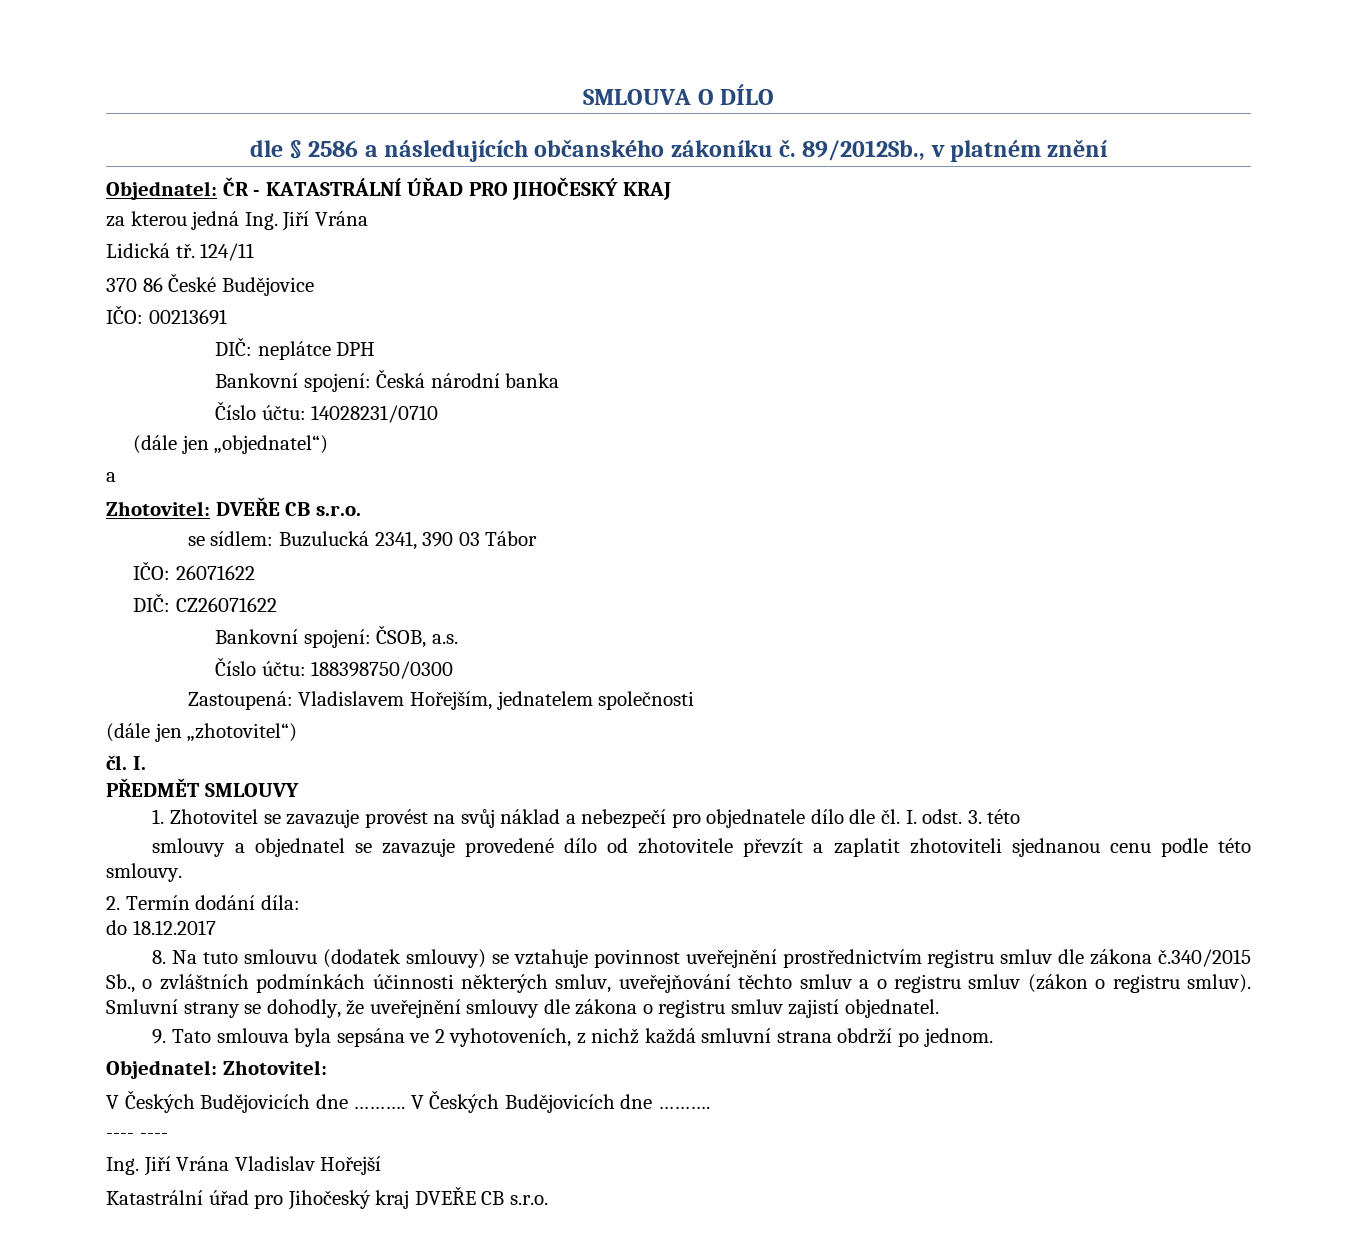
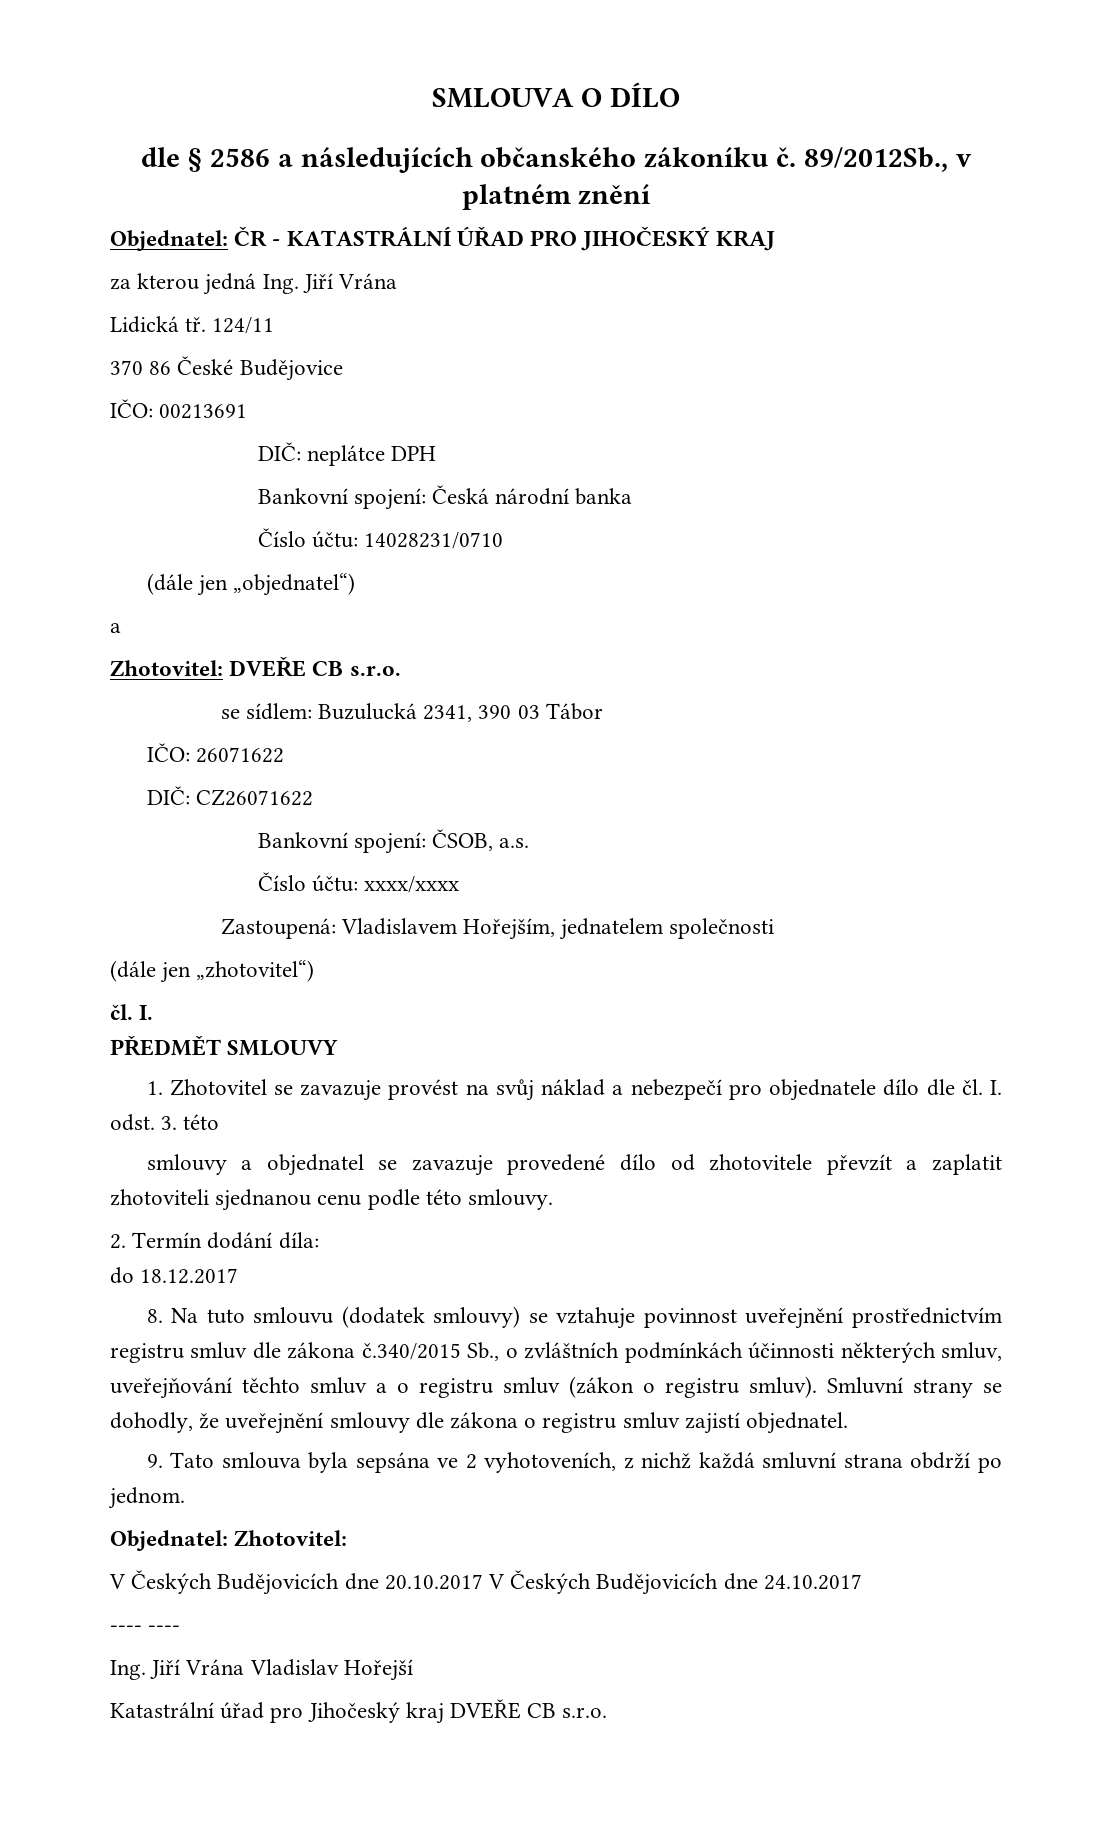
- Číslo účtu: 188398750/0300
+ Číslo účtu: xxxx/xxxx
- V Českých Budějovicích dne ………. V Českých Budějovicích dne ……….
+ V Českých Budějovicích dne 20.10.2017 V Českých Budějovicích dne 24.10.2017

